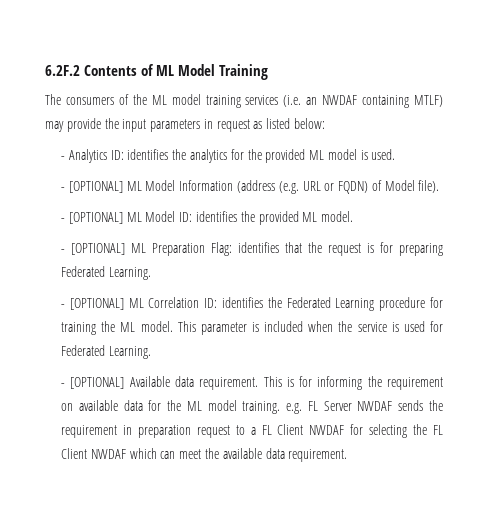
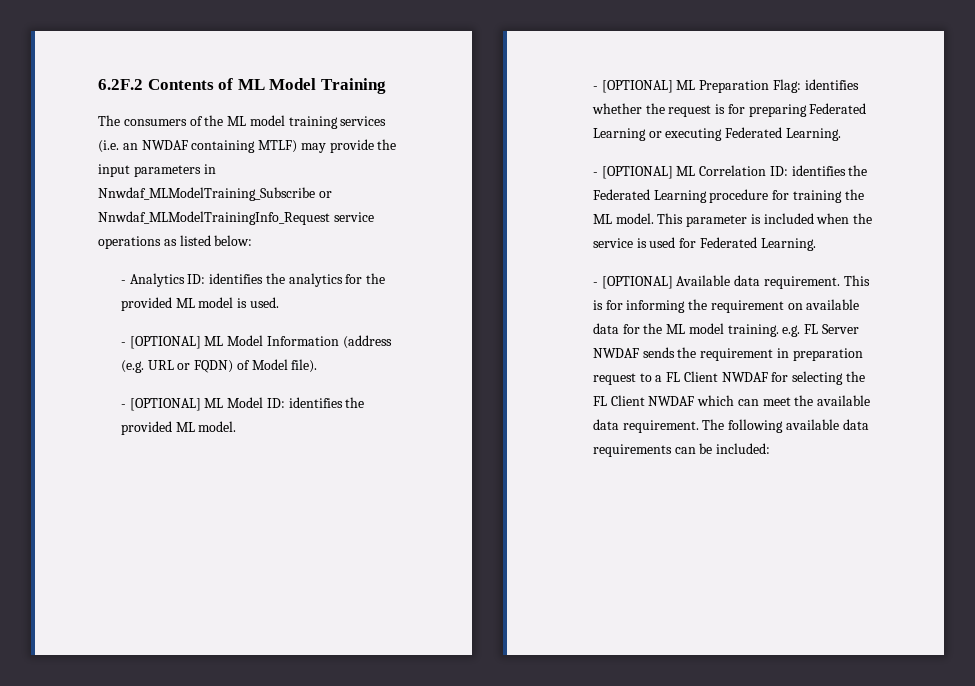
- The consumers of the ML model training services (i.e. an NWDAF containing MTLF) may provide the input parameters in request as listed below:
+ The consumers of the ML model training services (i.e. an NWDAF containing MTLF) may provide the input parameters in Nnwdaf_MLModelTraining_Subscribe or Nnwdaf_MLModelTrainingInfo_Request service operations as listed below:
- - [OPTIONAL] ML Preparation Flag: identifies that the request is for preparing Federated Learning.
+ - [OPTIONAL] ML Preparation Flag: identifies whether the request is for preparing Federated Learning or executing Federated Learning.
+ The following available data requirements can be included:

